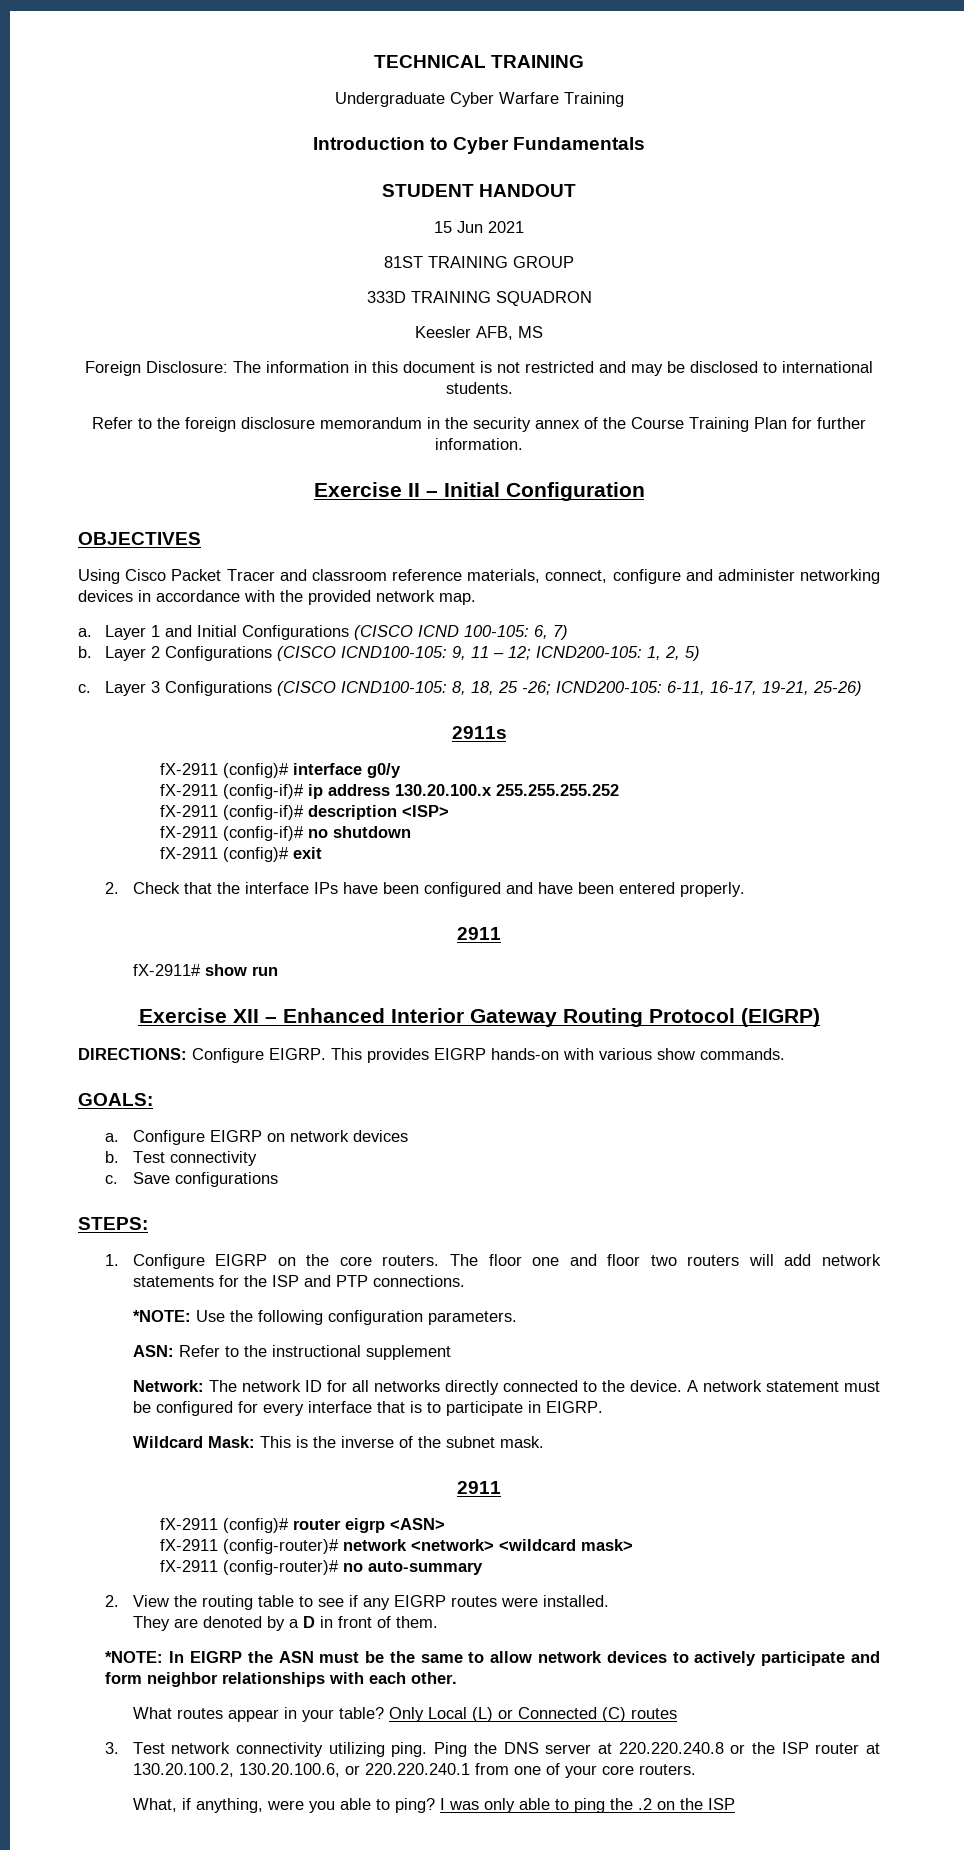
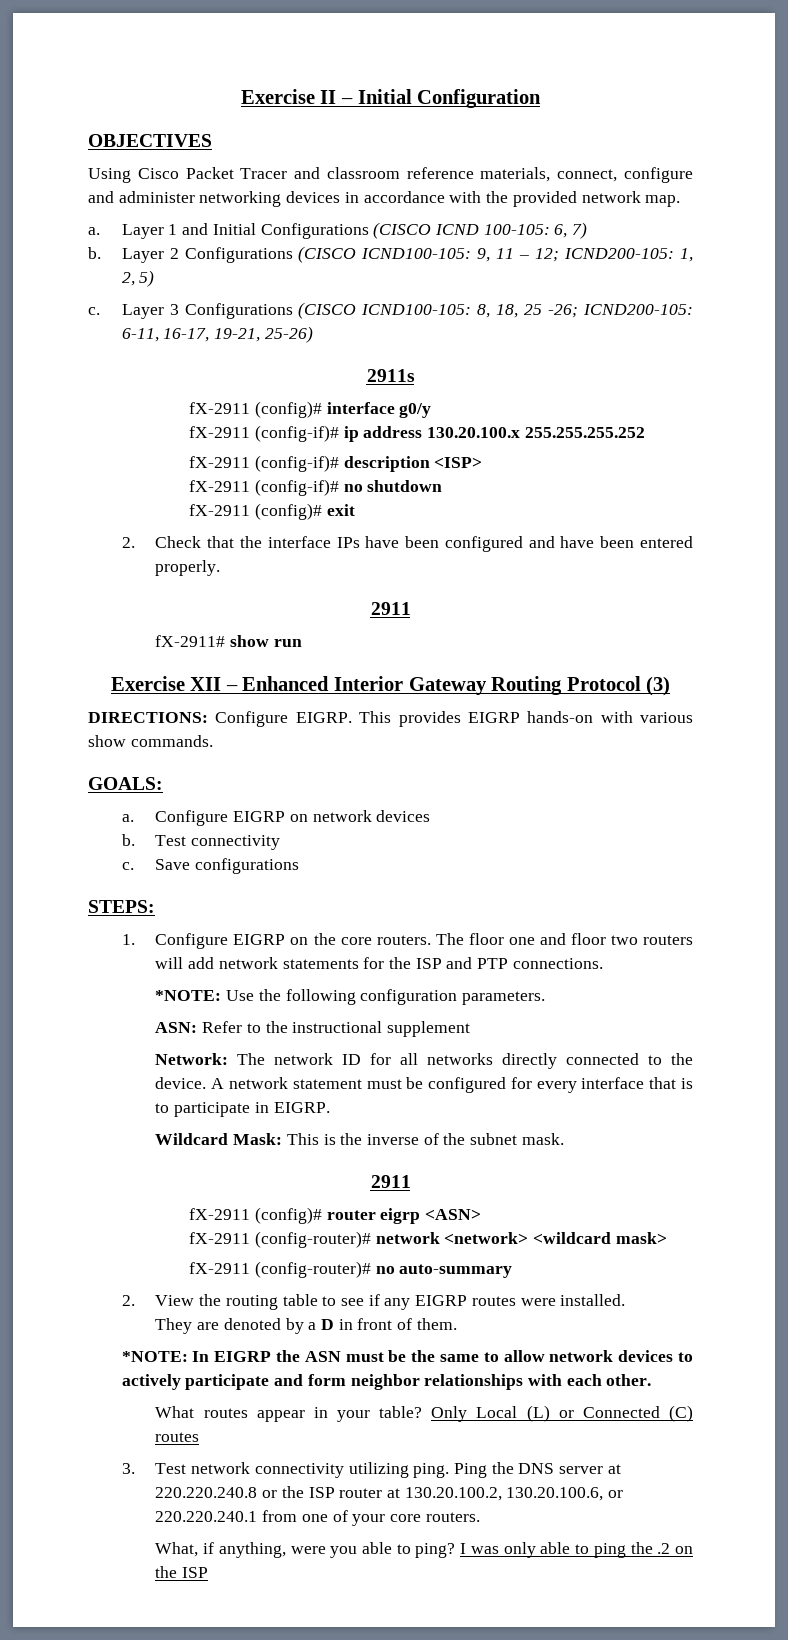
- TECHNICAL TRAINING
- Undergraduate Cyber Warfare Training
- Introduction to Cyber Fundamentals
- STUDENT HANDOUT
- 15 Jun 2021
- 81ST TRAINING GROUP
- 333D TRAINING SQUADRON
- Keesler AFB, MS
- Foreign Disclosure: The information in this document is not restricted and may be disclosed to international students.
- Refer to the foreign disclosure memorandum in the security annex of the Course Training Plan for further information.
- Exercise XII – Enhanced Interior Gateway Routing Protocol (EIGRP)
+ Exercise XII – Enhanced Interior Gateway Routing Protocol (3)

